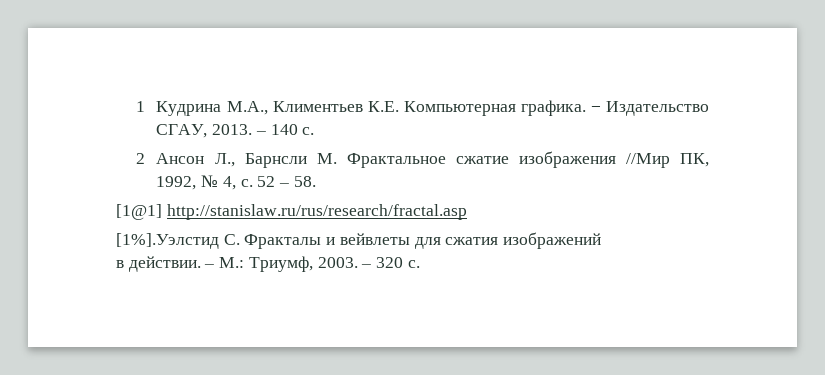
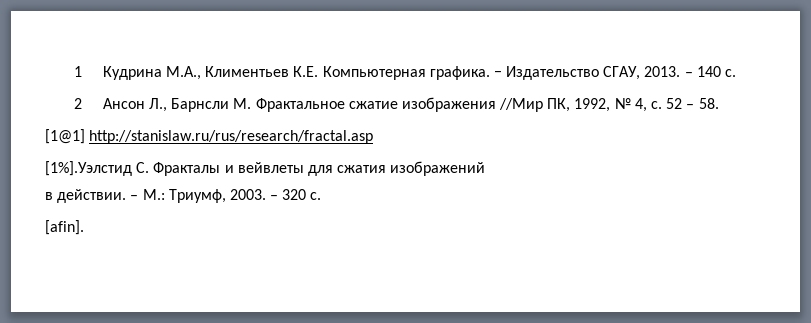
+ [afin].

